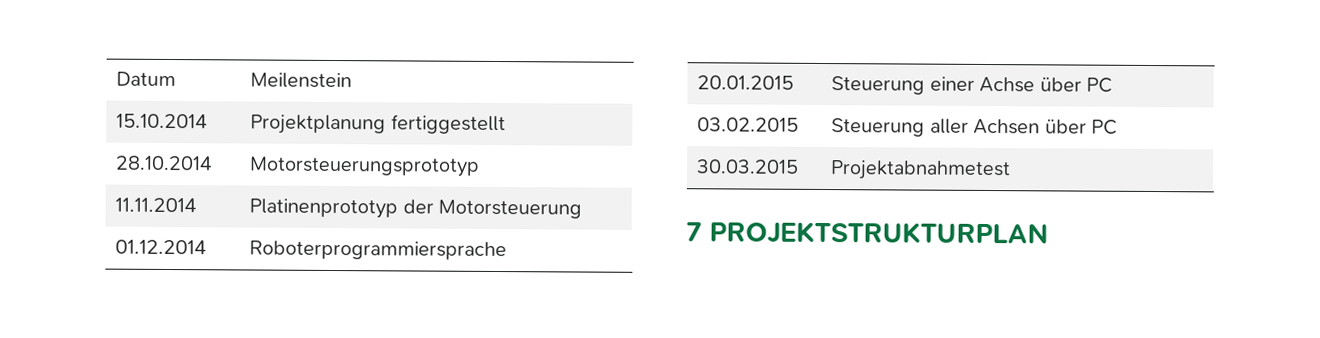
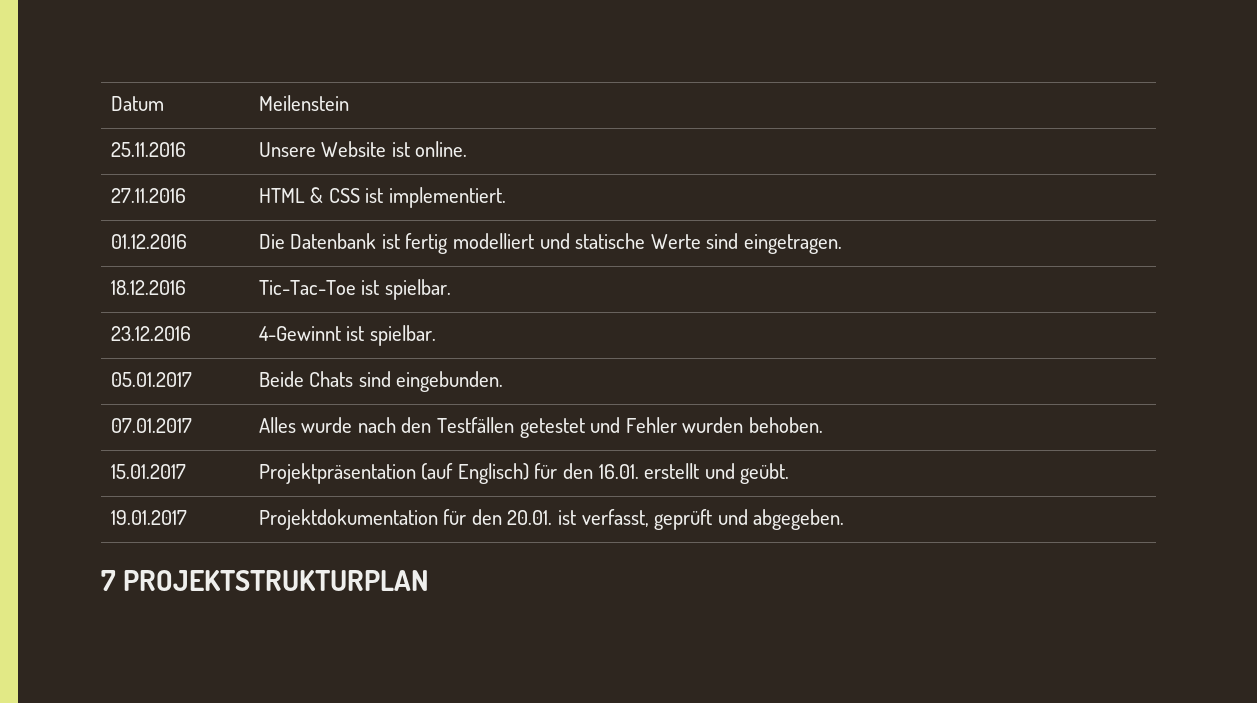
- 15.10.2014 | Projektplanung fertiggestellt
- 28.10.2014 | Motorsteuerungsprototyp
- 11.11.2014 | Platinenprototyp der Motorsteuerung
- 01.12.2014 | Roboterprogrammiersprache
- 20.01.2015 | Steuerung einer Achse über PC
- 03.02.2015 | Steuerung aller Achsen über PC
- 30.03.2015 | Projektabnahmetest
+ 25.11.2016 | Unsere Website ist online.
+ 27.11.2016 | HTML & CSS ist implementiert.
+ 01.12.2016 | Die Datenbank ist fertig modelliert und statische Werte sind eingetragen.
+ 18.12.2016 | Tic-Tac-Toe ist spielbar.
+ 23.12.2016 | 4-Gewinnt ist spielbar.
+ 05.01.2017 | Beide Chats sind eingebunden.
+ 07.01.2017 | Alles wurde nach den Testfällen getestet und Fehler wurden behoben.
+ 15.01.2017 | Projektpräsentation (auf Englisch) für den 16.01. erstellt und geübt.
+ 19.01.2017 | Projektdokumentation für den 20.01. ist verfasst, geprüft und abgegeben.

